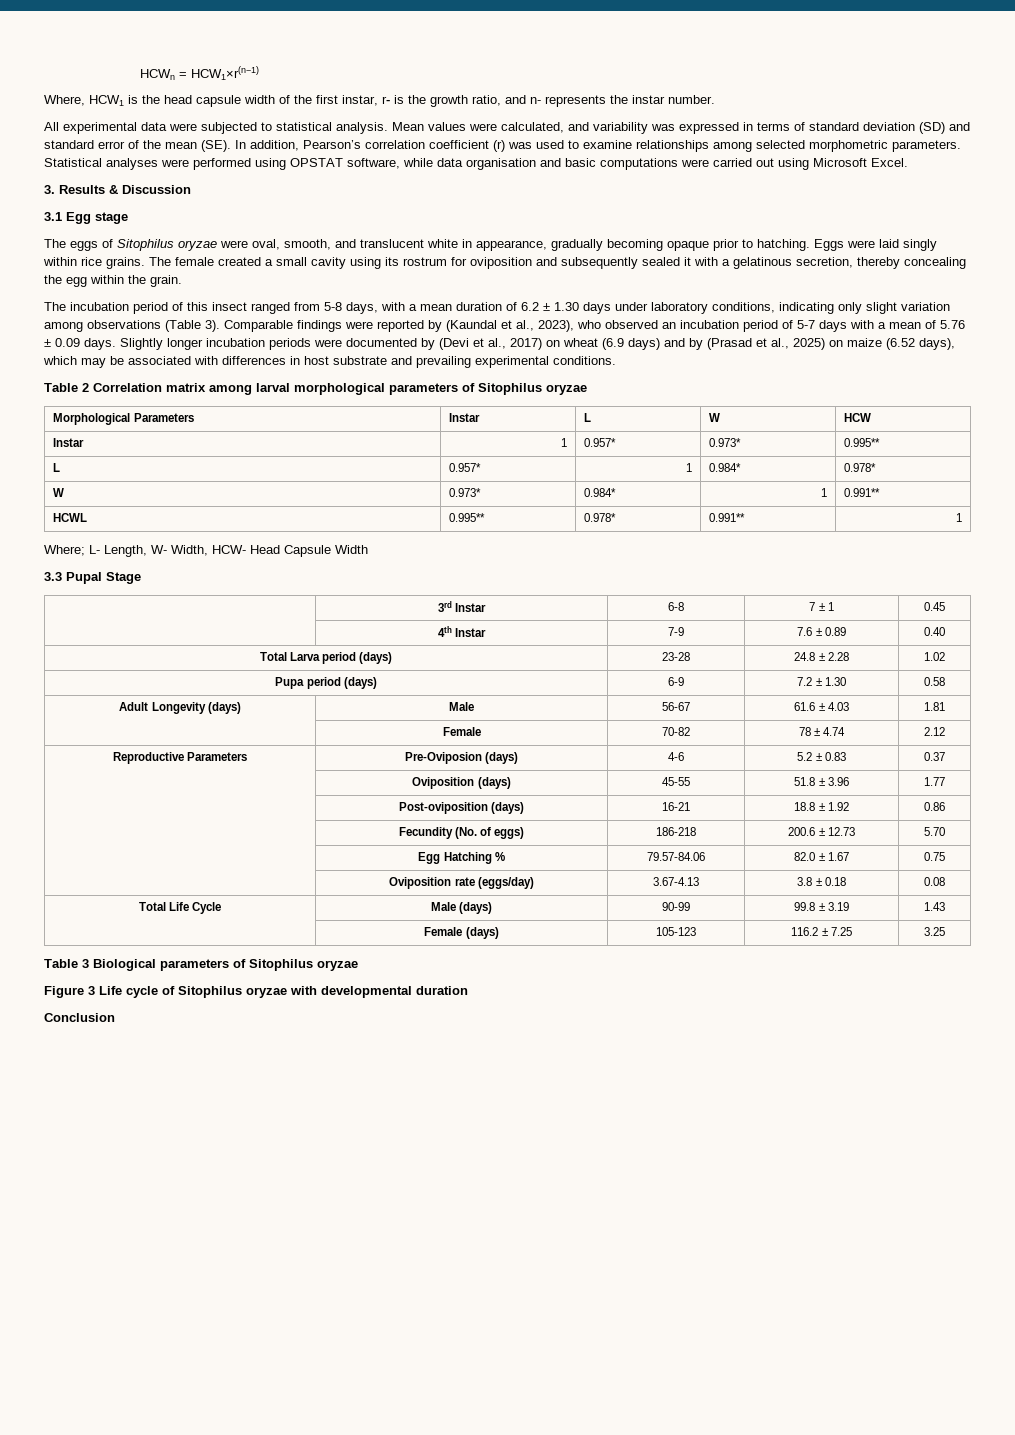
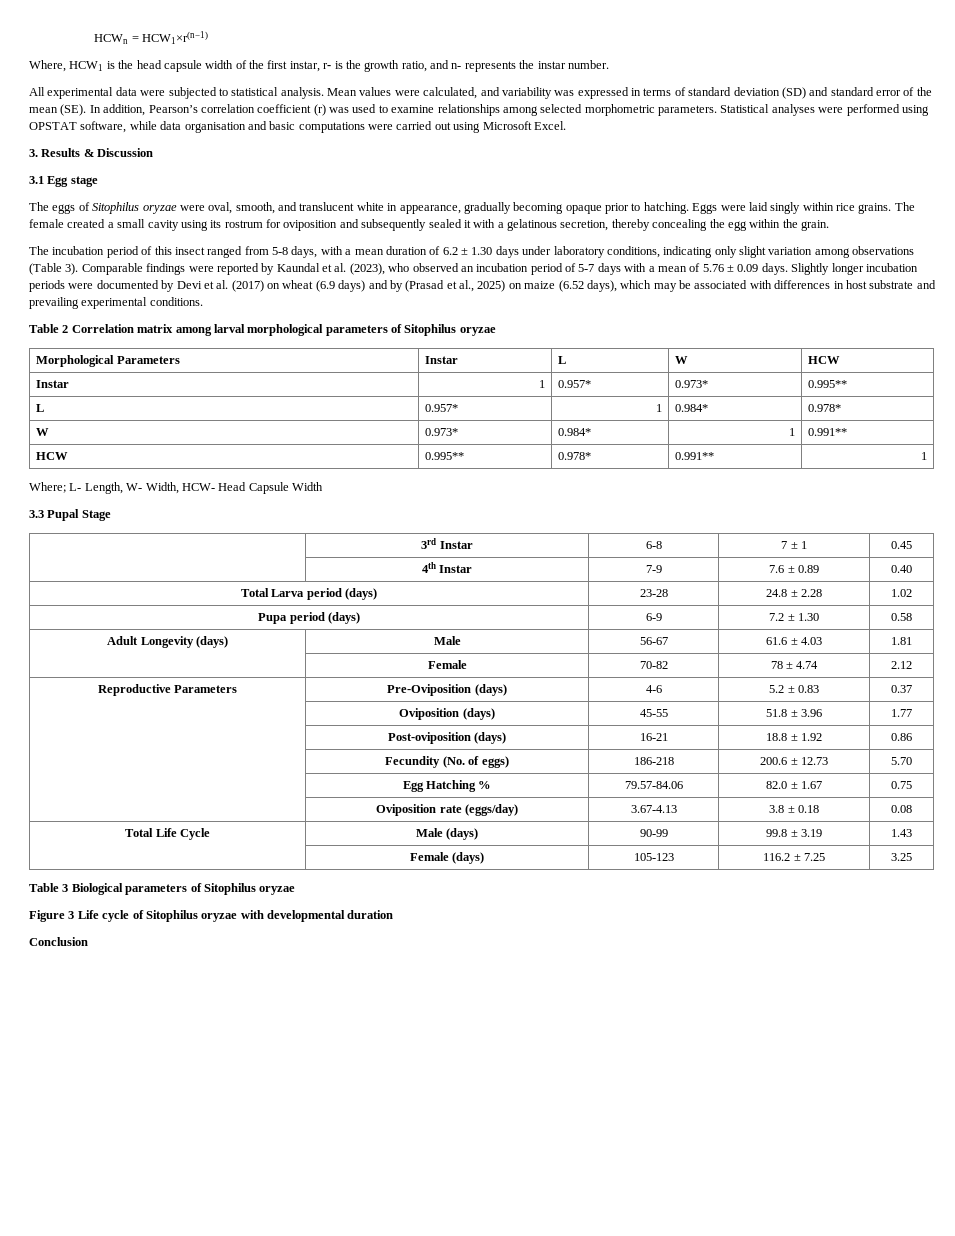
- Comparable findings were reported by (Kaundal et al., 2023), who observed an incubation period of 5-7 days with a mean of 5.76 ± 0.09 days.
+ Comparable findings were reported by Kaundal et al. (2023), who observed an incubation period of 5-7 days with a mean of 5.76 ± 0.09 days.
- Slightly longer incubation periods were documented by (Devi et al., 2017) on wheat (6.9 days) and by (Prasad et al., 2025) on maize (6.52 days), which may be associated with differences in host substrate and prevailing experimental conditions.
+ Slightly longer incubation periods were documented by Devi et al. (2017) on wheat (6.9 days) and by (Prasad et al., 2025) on maize (6.52 days), which may be associated with differences in host substrate and prevailing experimental conditions.
- HCWL | 0.995** | 0.978* | 0.991** | 1
+ HCW | 0.995** | 0.978* | 0.991** | 1
- Reproductive Parameters | Pre-Oviposion (days) | 4-6 | 5.2 ± 0.83 | 0.37
+ Reproductive Parameters | Pre-Oviposition (days) | 4-6 | 5.2 ± 0.83 | 0.37

